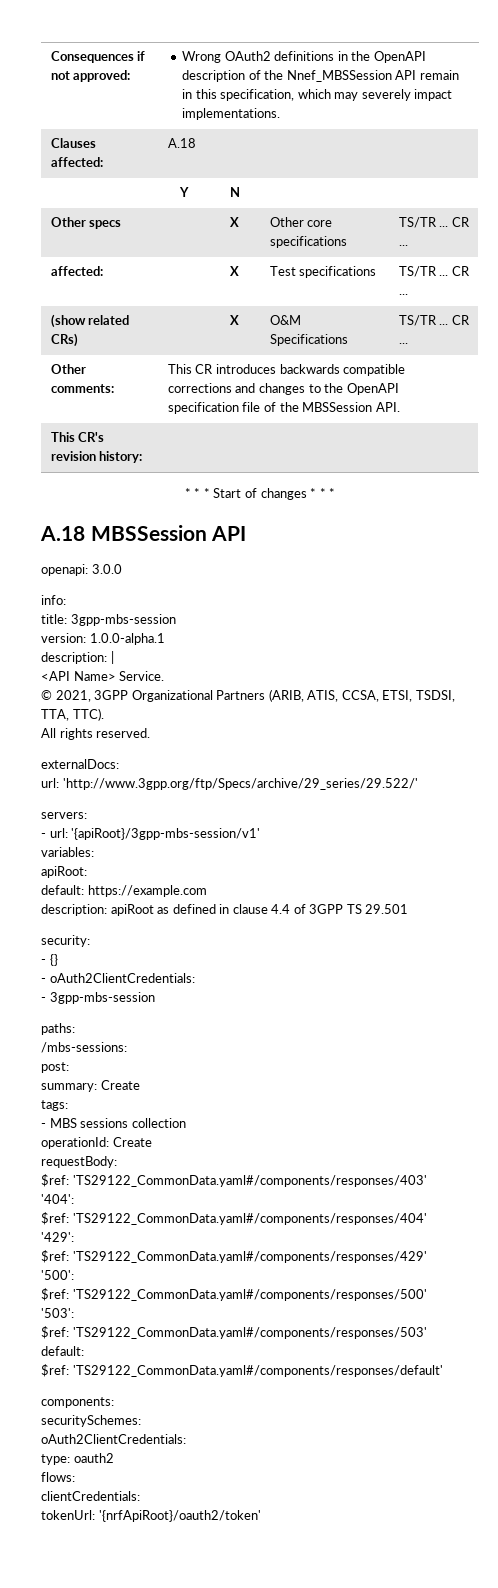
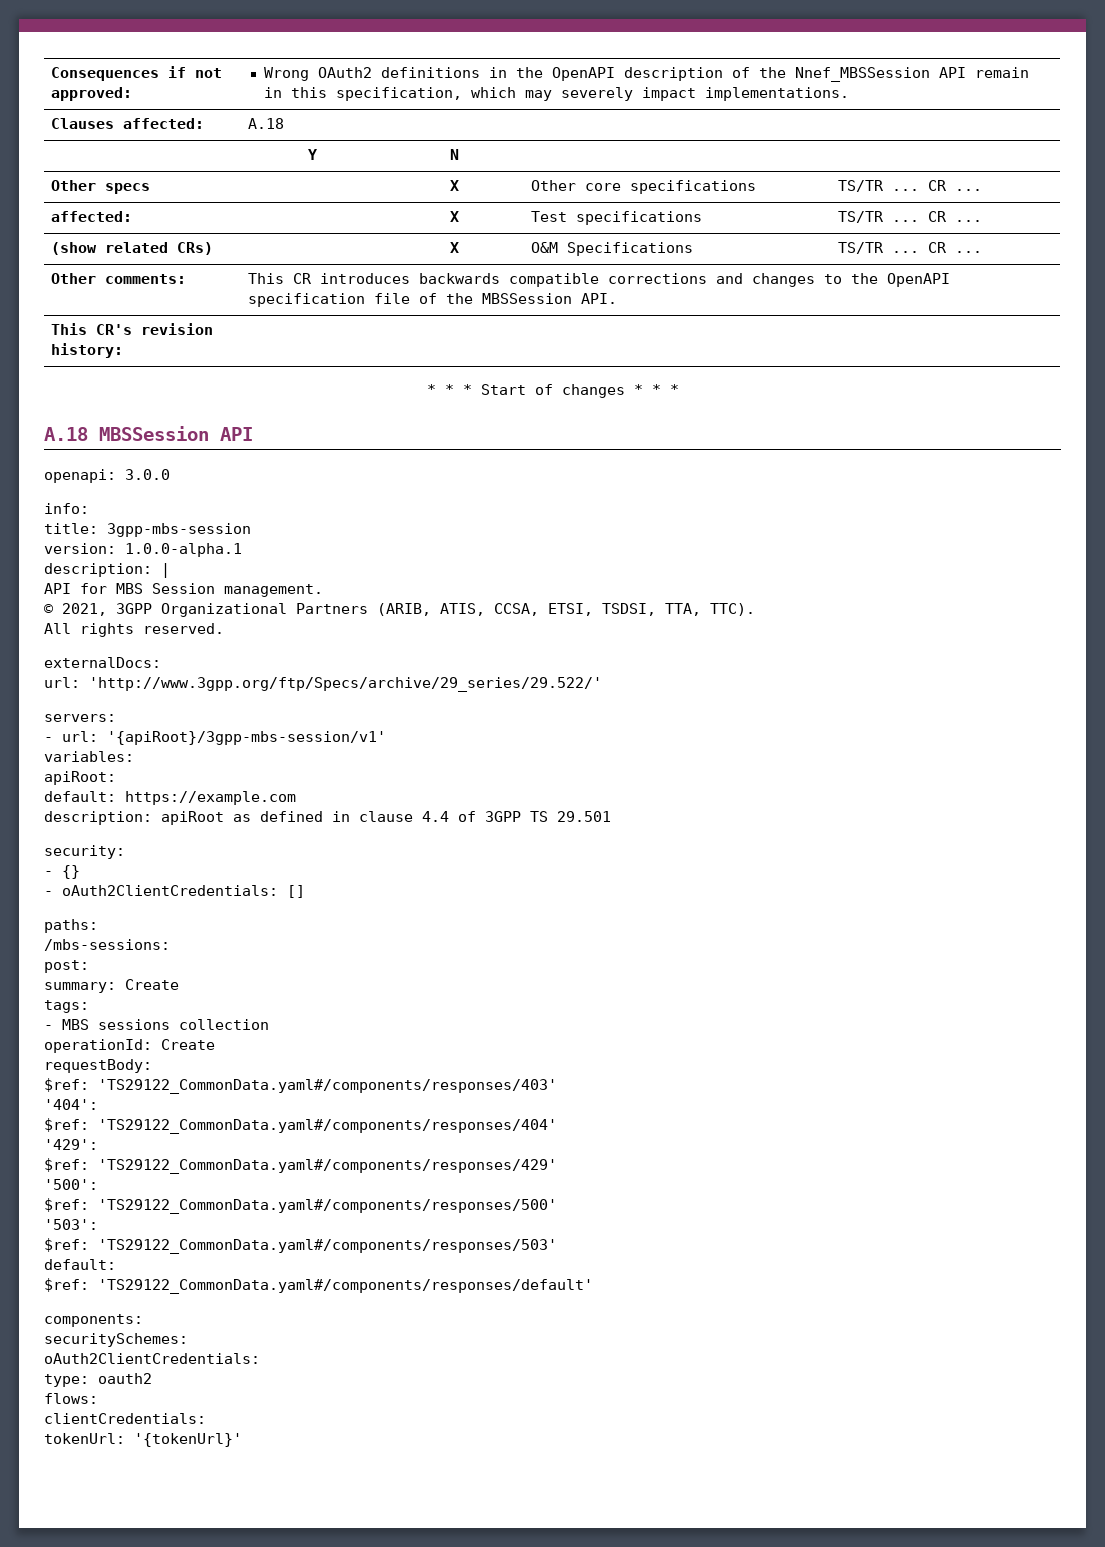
- <API Name> Service.
+ API for MBS Session management.
- - oAuth2ClientCredentials:
- - 3gpp-mbs-session
+ - oAuth2ClientCredentials: []
- tokenUrl: '{nrfApiRoot}/oauth2/token'
+ tokenUrl: '{tokenUrl}'

